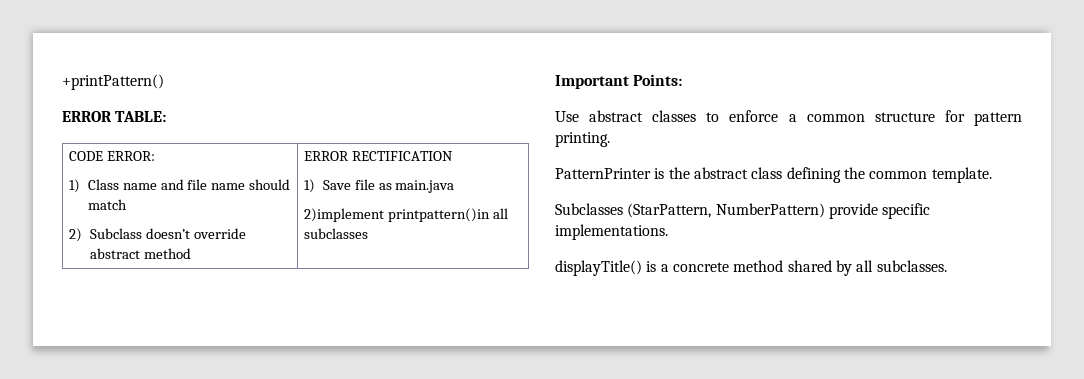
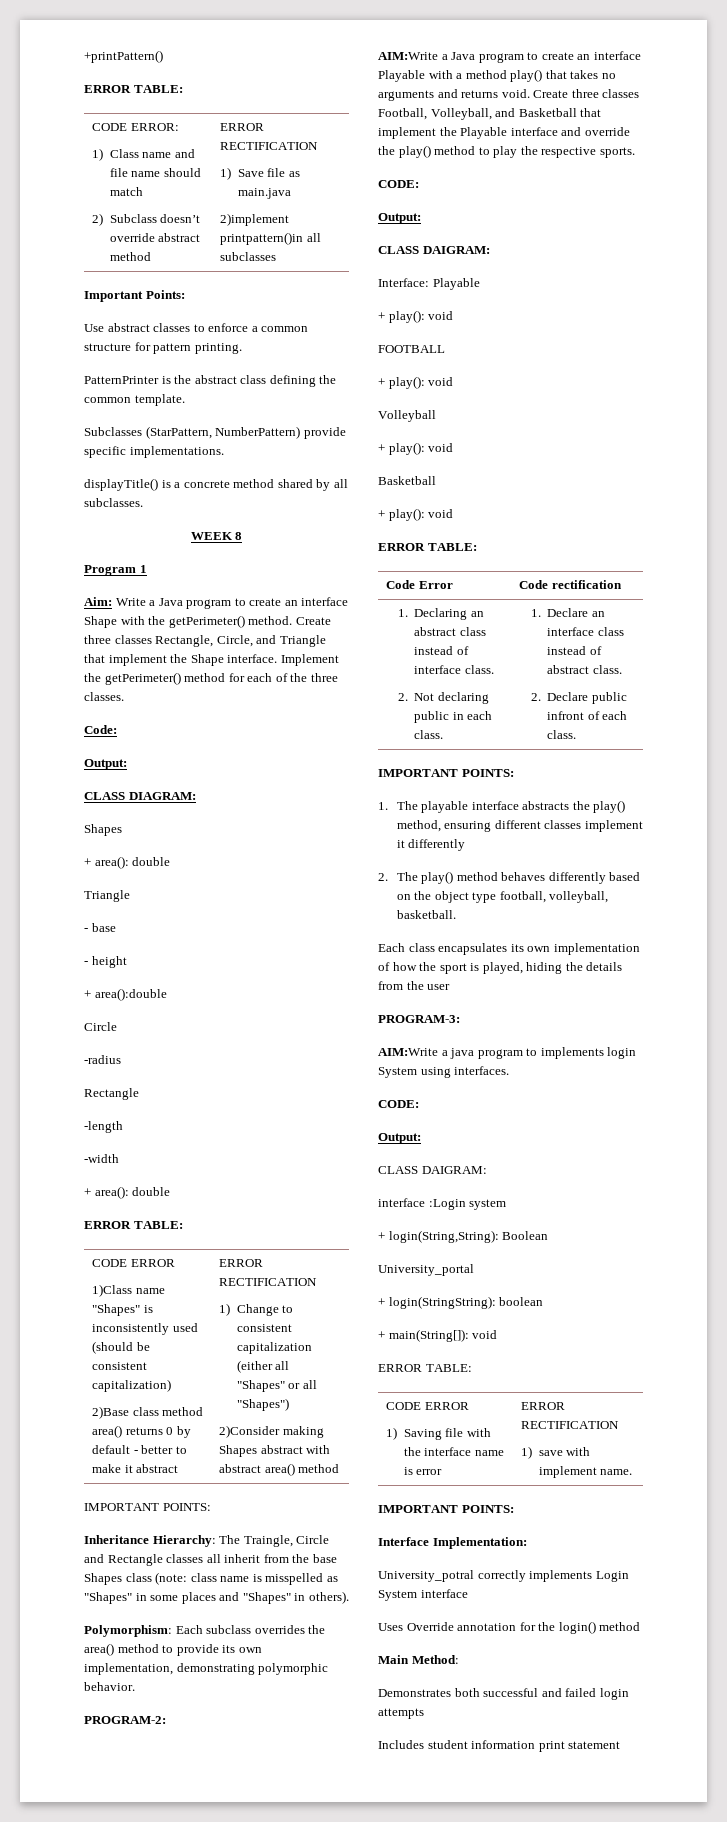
+ WEEK 8
+ Program 1
+ Aim: Write a Java program to create an interface Shape with the getPerimeter() method. Create three classes Rectangle, Circle, and Triangle that implement the Shape interface. Implement the getPerimeter() method for each of the three classes.
+ Code:
+ Output:
+ CLASS DIAGRAM:
+ Shapes
+ + area(): double
+ Triangle
+ - base
+ - height
+ + area():double
+ Circle
+ -radius
+ Rectangle
+ -length
+ -width
+ + area(): double
+ ERROR TABLE:
+ CODE ERROR
+ 1)Class name "Shapes" is inconsistently used (should be consistent capitalization)
+ 2)Base class method area() returns 0 by default - better to make it abstract | ERROR RECTIFICATION
+ 1) Change to consistent capitalization (either all "Shapes" or all "Shapes")
+ 2)Consider making Shapes abstract with abstract area() method
+ IMPORTANT POINTS:
+ Inheritance Hierarchy: The Traingle, Circle and Rectangle classes all inherit from the base Shapes class (note: class name is misspelled as "Shapes" in some places and "Shapes" in others).
+ Polymorphism: Each subclass overrides the area() method to provide its own implementation, demonstrating polymorphic behavior.
+ PROGRAM-2:
+ AIM:Write a Java program to create an interface Playable with a method play() that takes no arguments and returns void. Create three classes Football, Volleyball, and Basketball that implement the Playable interface and override the play() method to play the respective sports.
+ CODE:
+ Output:
+ CLASS DAIGRAM:
+ Interface: Playable
+ + play(): void
+ FOOTBALL
+ + play(): void
+ Volleyball
+ + play(): void
+ Basketball
+ + play(): void
+ ERROR TABLE:
+ Code Error | Code rectification
+ 1. Declaring an abstract class instead of interface class.
+ 2. Not declaring public in each class. | 1. Declare an interface class instead of abstract class.
+ 2. Declare public infront of each class.
+ IMPORTANT POINTS:
+ 1. The playable interface abstracts the play() method, ensuring different classes implement it differently
+ 2. The play() method behaves differently based on the object type football, volleyball, basketball.
+ Each class encapsulates its own implementation of how the sport is played, hiding the details from the user
+ PROGRAM-3:
+ AIM:Write a java program to implements login System using interfaces.
+ CODE:
+ Output:
+ CLASS DAIGRAM:
+ interface :Login system
+ + login(String,String): Boolean
+ University_portal
+ + login(StringString): boolean
+ + main(String[]): void
+ ERROR TABLE:
+ CODE ERROR
+ 1) Saving file with the interface name is error | ERROR RECTIFICATION
+ 1) save with implement name.
+ IMPORTANT POINTS:
+ Interface Implementation:
+ University_potral correctly implements Login System interface
+ Uses Override annotation for the login() method
+ Main Method:
+ Demonstrates both successful and failed login attempts
+ Includes student information print statement

